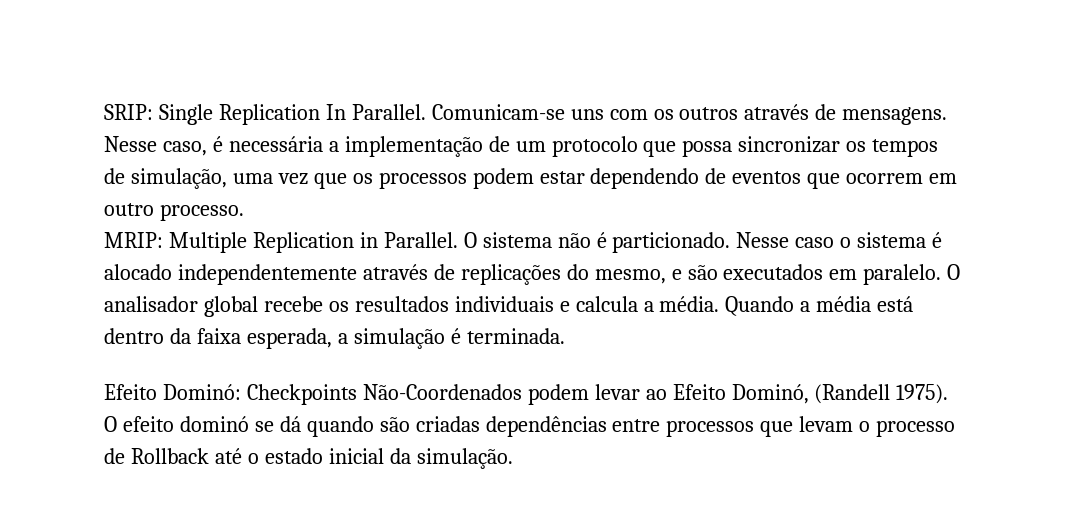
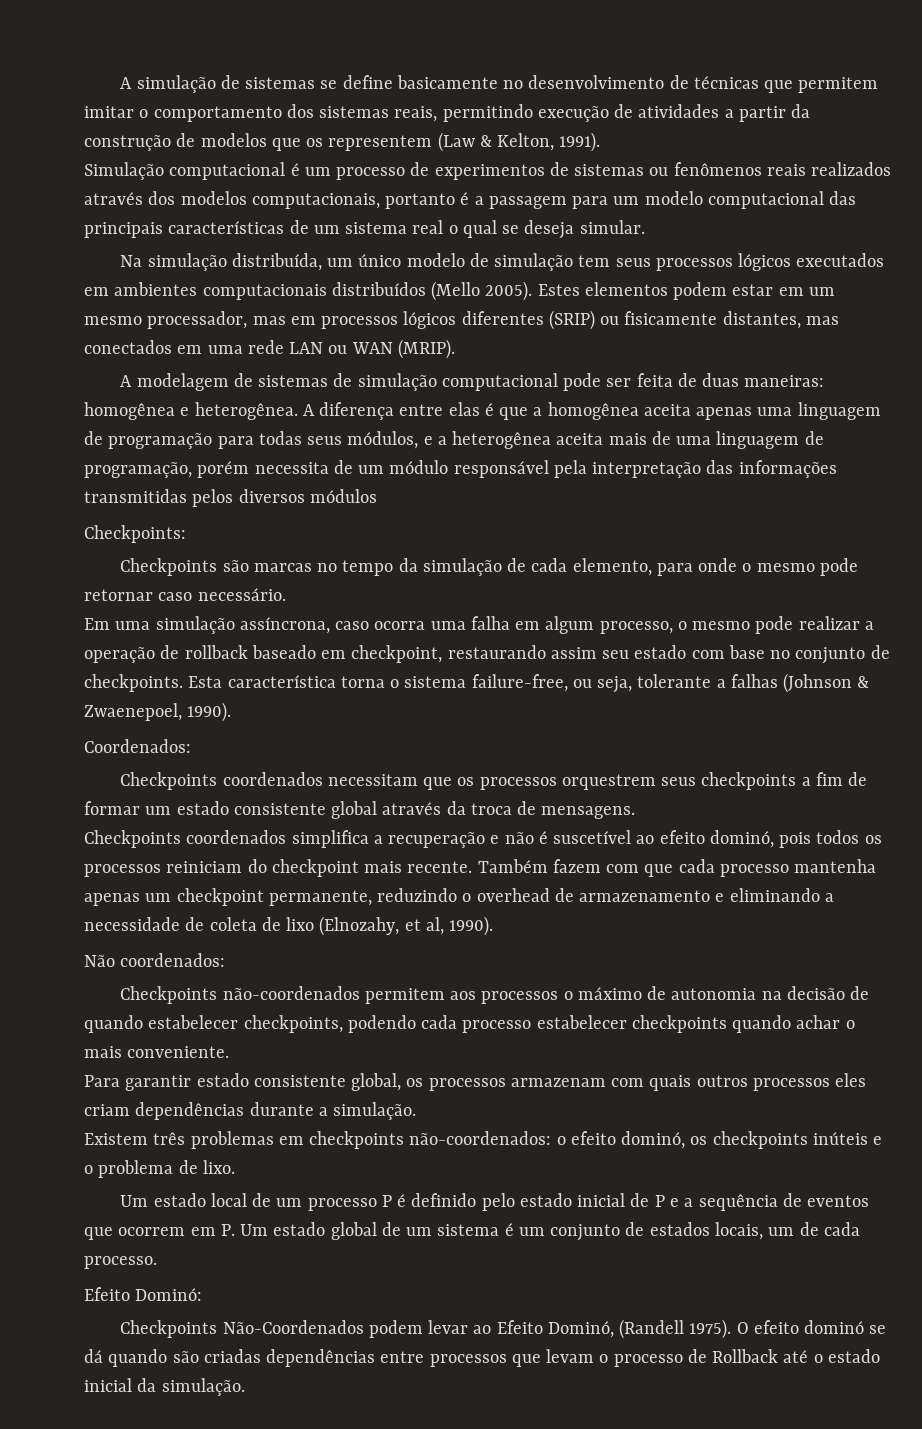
- SRIP: Single Replication In Parallel. Comunicam-se uns com os outros através de mensagens. Nesse caso, é necessária a implementação de um protocolo que possa sincronizar os tempos de simulação, uma vez que os processos podem estar dependendo de eventos que ocorrem em outro processo.
- MRIP: Multiple Replication in Parallel. O sistema não é particionado. Nesse caso o sistema é alocado independentemente através de replicações do mesmo, e são executados em paralelo. O analisador global recebe os resultados individuais e calcula a média. Quando a média está dentro da faixa esperada, a simulação é terminada.
+ A simulação de sistemas se define basicamente no desenvolvimento de técnicas que permitem imitar o comportamento dos sistemas reais, permitindo execução de atividades a partir da construção de modelos que os representem (Law & Kelton, 1991).
+ Simulação computacional é um processo de experimentos de sistemas ou fenômenos reais realizados através dos modelos computacionais, portanto é a passagem para um modelo computacional das principais características de um sistema real o qual se deseja simular.
+ Na simulação distribuída, um único modelo de simulação tem seus processos lógicos executados em ambientes computacionais distribuídos (Mello 2005). Estes elementos podem estar em um mesmo processador, mas em processos lógicos diferentes (SRIP) ou fisicamente distantes, mas conectados em uma rede LAN ou WAN (MRIP).
+ A modelagem de sistemas de simulação computacional pode ser feita de duas maneiras: homogênea e heterogênea. A diferença entre elas é que a homogênea aceita apenas uma linguagem de programação para todas seus módulos, e a heterogênea aceita mais de uma linguagem de programação, porém necessita de um módulo responsável pela interpretação das informações transmitidas pelos diversos módulos
+ Checkpoints:
+ Checkpoints são marcas no tempo da simulação de cada elemento, para onde o mesmo pode retornar caso necessário.
+ Em uma simulação assíncrona, caso ocorra uma falha em algum processo, o mesmo pode realizar a operação de rollback baseado em checkpoint, restaurando assim seu estado com base no conjunto de checkpoints. Esta característica torna o sistema failure-free, ou seja, tolerante a falhas (Johnson & Zwaenepoel, 1990).
+ Coordenados:
+ Checkpoints coordenados necessitam que os processos orquestrem seus checkpoints a fim de formar um estado consistente global através da troca de mensagens.
+ Checkpoints coordenados simplifica a recuperação e não é suscetível ao efeito dominó, pois todos os processos reiniciam do checkpoint mais recente. Também fazem com que cada processo mantenha apenas um checkpoint permanente, reduzindo o overhead de armazenamento e eliminando a necessidade de coleta de lixo (Elnozahy, et al, 1990).
+ Não coordenados:
+ Checkpoints não-coordenados permitem aos processos o máximo de autonomia na decisão de quando estabelecer checkpoints, podendo cada processo estabelecer checkpoints quando achar o mais conveniente.
+ Para garantir estado consistente global, os processos armazenam com quais outros processos eles criam dependências durante a simulação.
+ Existem três problemas em checkpoints não-coordenados: o efeito dominó, os checkpoints inúteis e o problema de lixo.
+ Um estado local de um processo P é definido pelo estado inicial de P e a sequência de eventos que ocorrem em P. Um estado global de um sistema é um conjunto de estados locais, um de cada processo.
- Efeito Dominó: Checkpoints Não-Coordenados podem levar ao Efeito Dominó, (Randell 1975).
+ Efeito Dominó:
+ Checkpoints Não-Coordenados podem levar ao Efeito Dominó, (Randell 1975).

